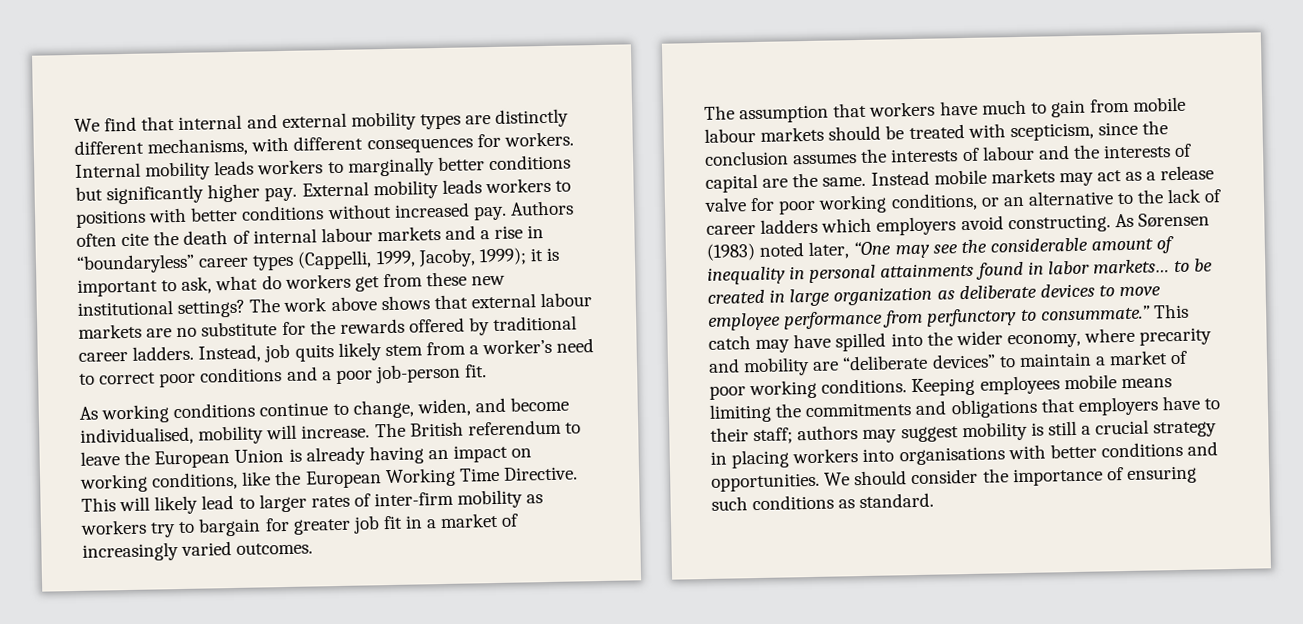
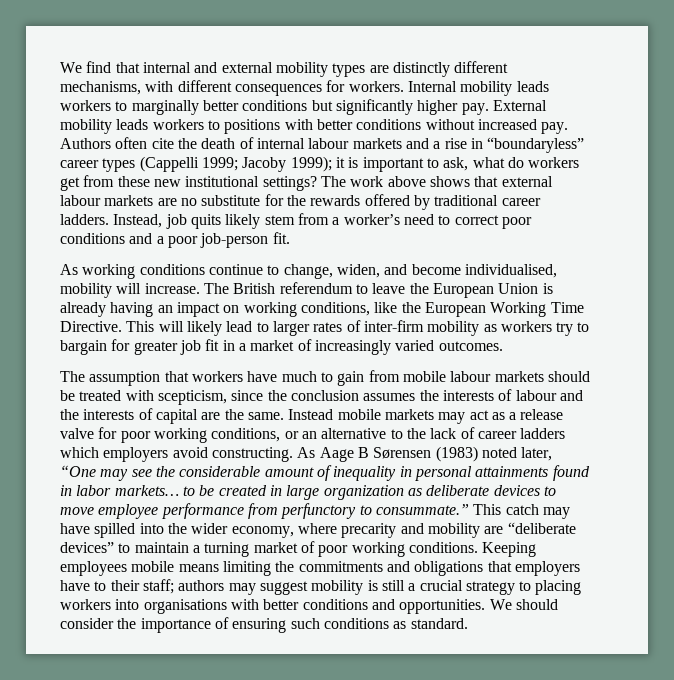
- Authors often cite the death of internal labour markets and a rise in “boundaryless” career types (Cappelli, 1999, Jacoby, 1999); it is important to ask, what do workers get from these new institutional settings?
+ Authors often cite the death of internal labour markets and a rise in “boundaryless” career types (Cappelli 1999; Jacoby 1999); it is important to ask, what do workers get from these new institutional settings?
- As Sørensen (1983) noted later, “One may see the considerable amount of inequality in personal attainments found in labor markets… to be created in large organization as deliberate devices to move employee performance from perfunctory to consummate.”
+ As Aage B Sørensen (1983) noted later, “One may see the considerable amount of inequality in personal attainments found in labor markets… to be created in large organization as deliberate devices to move employee performance from perfunctory to consummate.”
- This catch may have spilled into the wider economy, where precarity and mobility are “deliberate devices” to maintain a market of poor working conditions.
+ This catch may have spilled into the wider economy, where precarity and mobility are “deliberate devices” to maintain a turning market of poor working conditions.
- Keeping employees mobile means limiting the commitments and obligations that employers have to their staff; authors may suggest mobility is still a crucial strategy in placing workers into organisations with better conditions and opportunities.
+ Keeping employees mobile means limiting the commitments and obligations that employers have to their staff; authors may suggest mobility is still a crucial strategy to placing workers into organisations with better conditions and opportunities.

